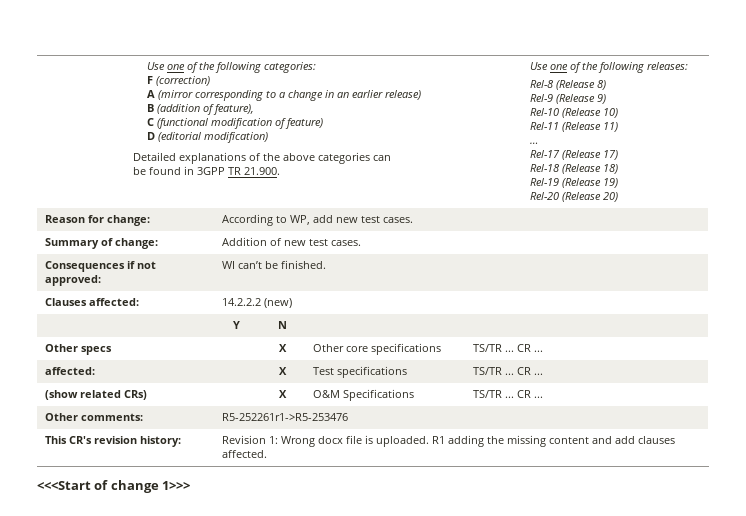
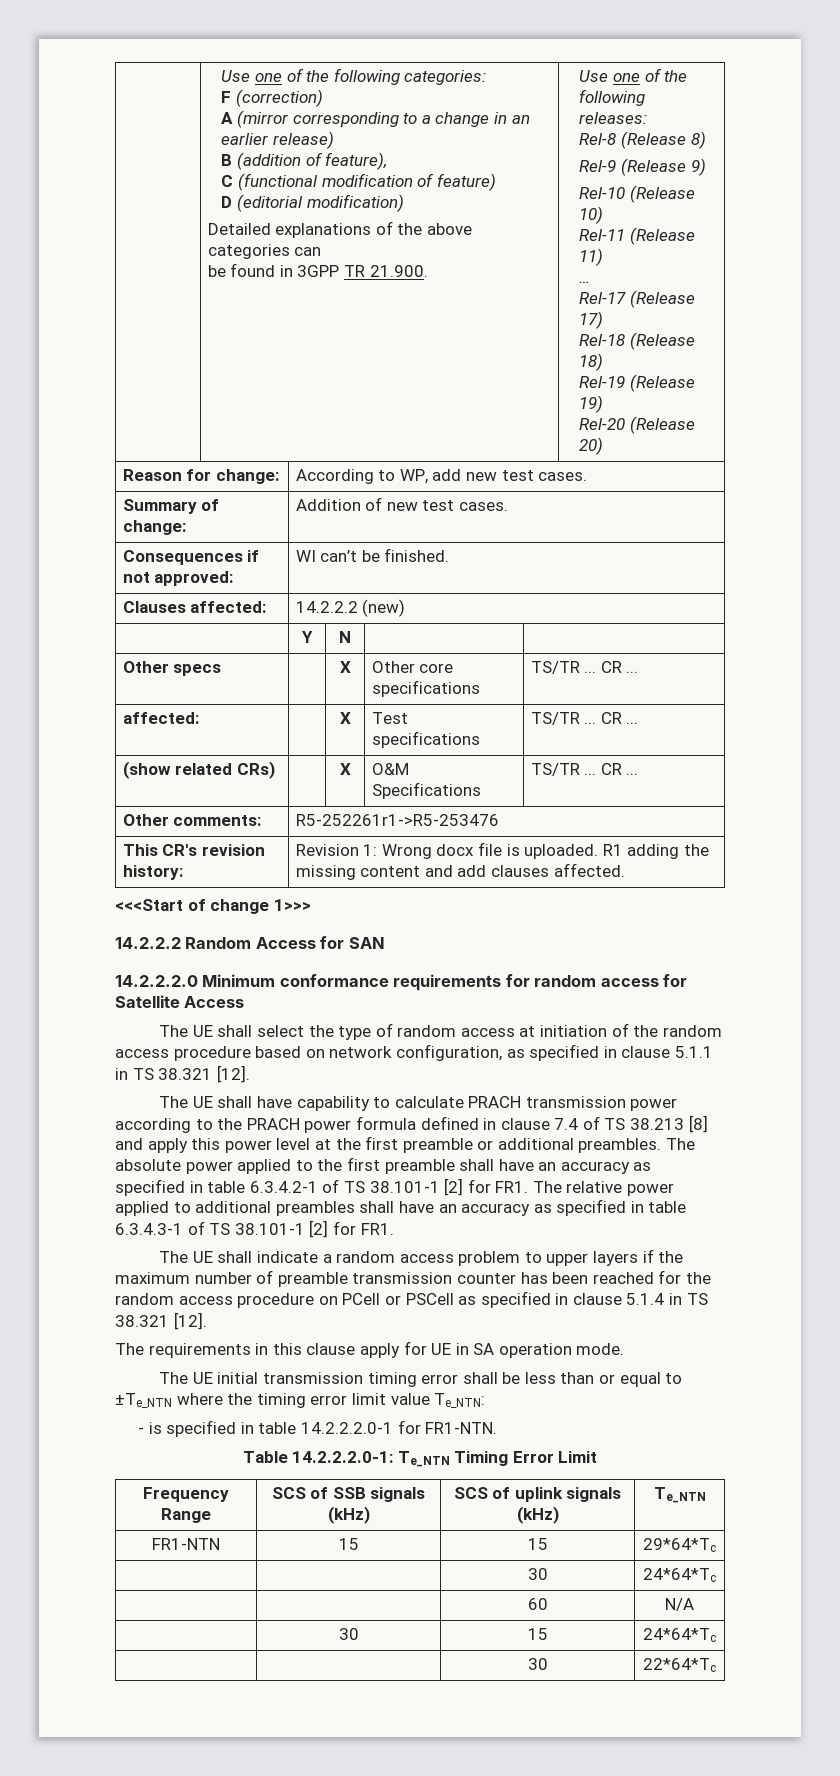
+ 14.2.2.2 Random Access for SAN
+ 14.2.2.2.0 Minimum conformance requirements for random access for Satellite Access
+ The UE shall select the type of random access at initiation of the random access procedure based on network configuration, as specified in clause 5.1.1 in TS 38.321 [12].
+ The UE shall have capability to calculate PRACH transmission power according to the PRACH power formula defined in clause 7.4 of TS 38.213 [8] and apply this power level at the first preamble or additional preambles. The absolute power applied to the first preamble shall have an accuracy as specified in table 6.3.4.2-1 of TS 38.101-1 [2] for FR1. The relative power applied to additional preambles shall have an accuracy as specified in table 6.3.4.3-1 of TS 38.101-1 [2] for FR1.
+ The UE shall indicate a random access problem to upper layers if the maximum number of preamble transmission counter has been reached for the random access procedure on PCell or PSCell as specified in clause 5.1.4 in TS 38.321 [12].
+ The requirements in this clause apply for UE in SA operation mode.
+ The UE initial transmission timing error shall be less than or equal to ±Te_NTN where the timing error limit value Te_NTN:
+ - is specified in table 14.2.2.2.0-1 for FR1-NTN.
+ Table 14.2.2.2.0-1: Te_NTN Timing Error Limit
+ Frequency Range | SCS of SSB signals (kHz) | SCS of uplink signals (kHz) | Te_NTN
+ FR1-NTN | 15 | 15 | 29*64*Tc
+ | | 30 | 24*64*Tc
+ | | 60 | N/A
+ | 30 | 15 | 24*64*Tc
+ | | 30 | 22*64*Tc

